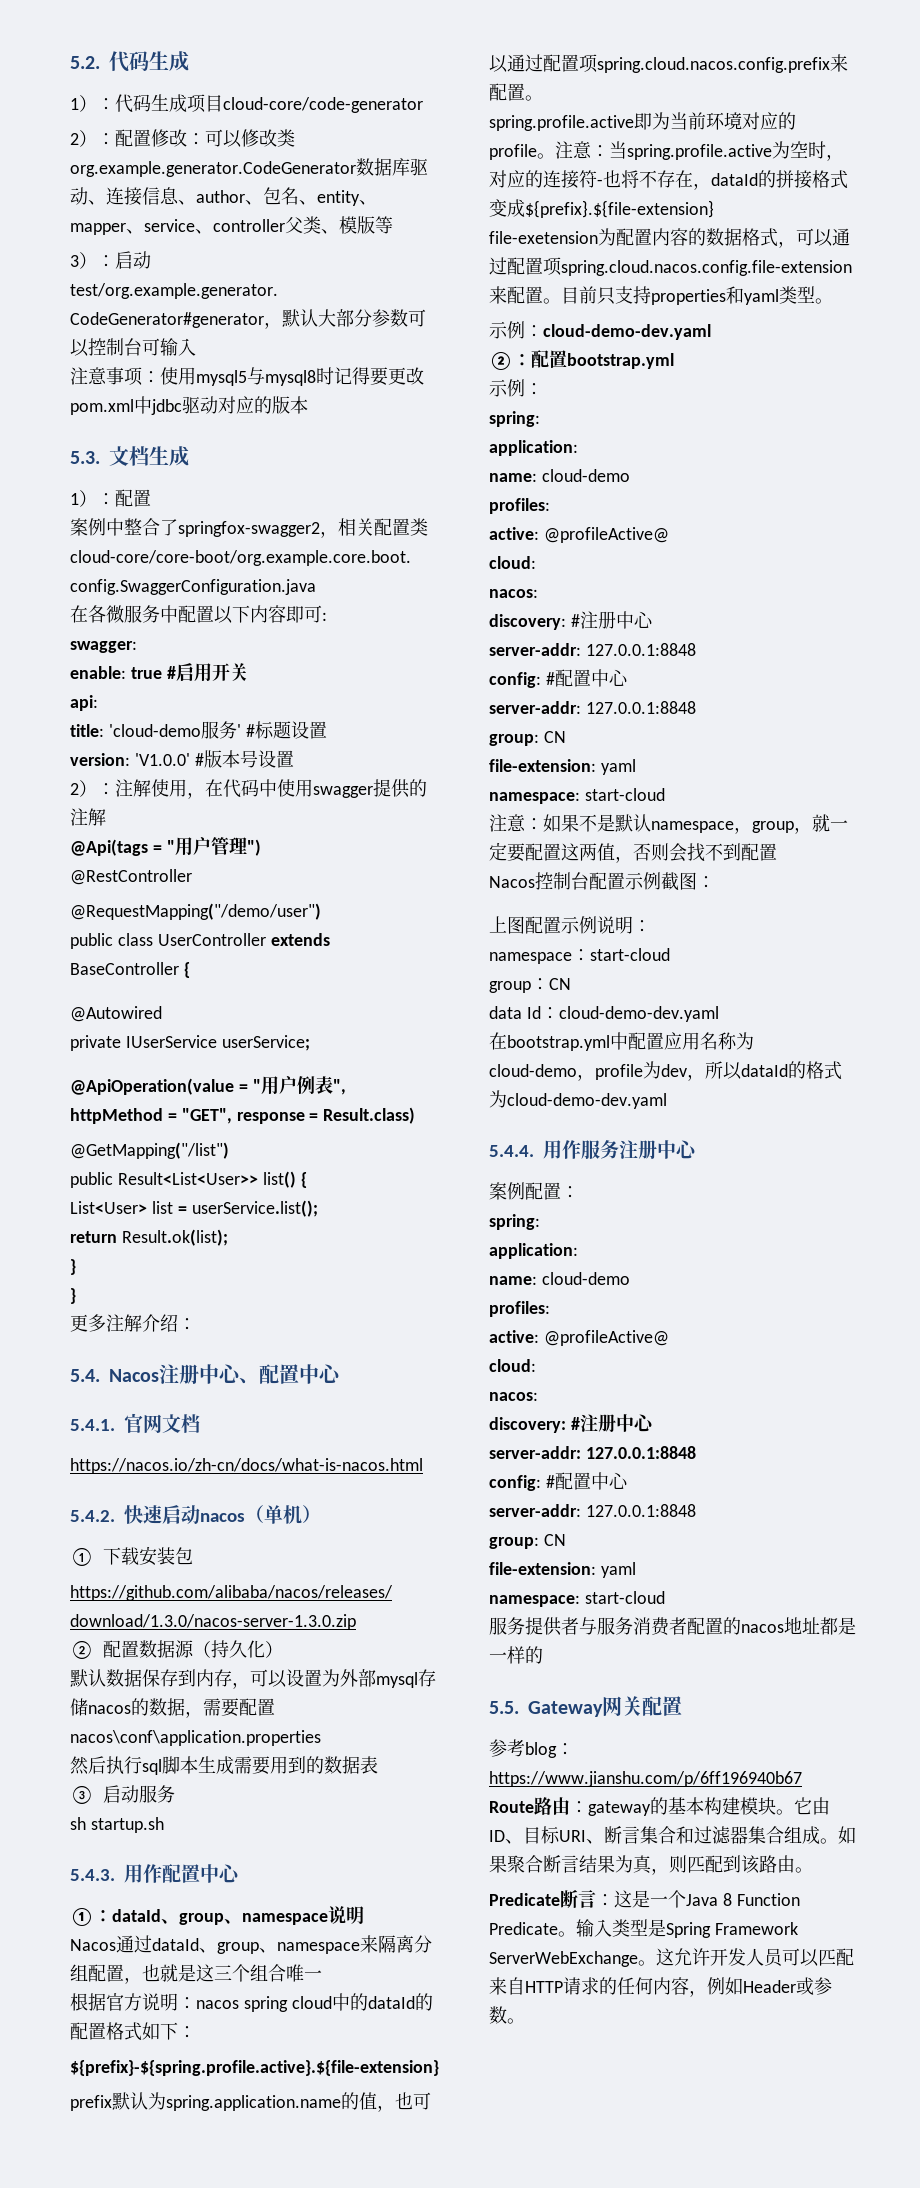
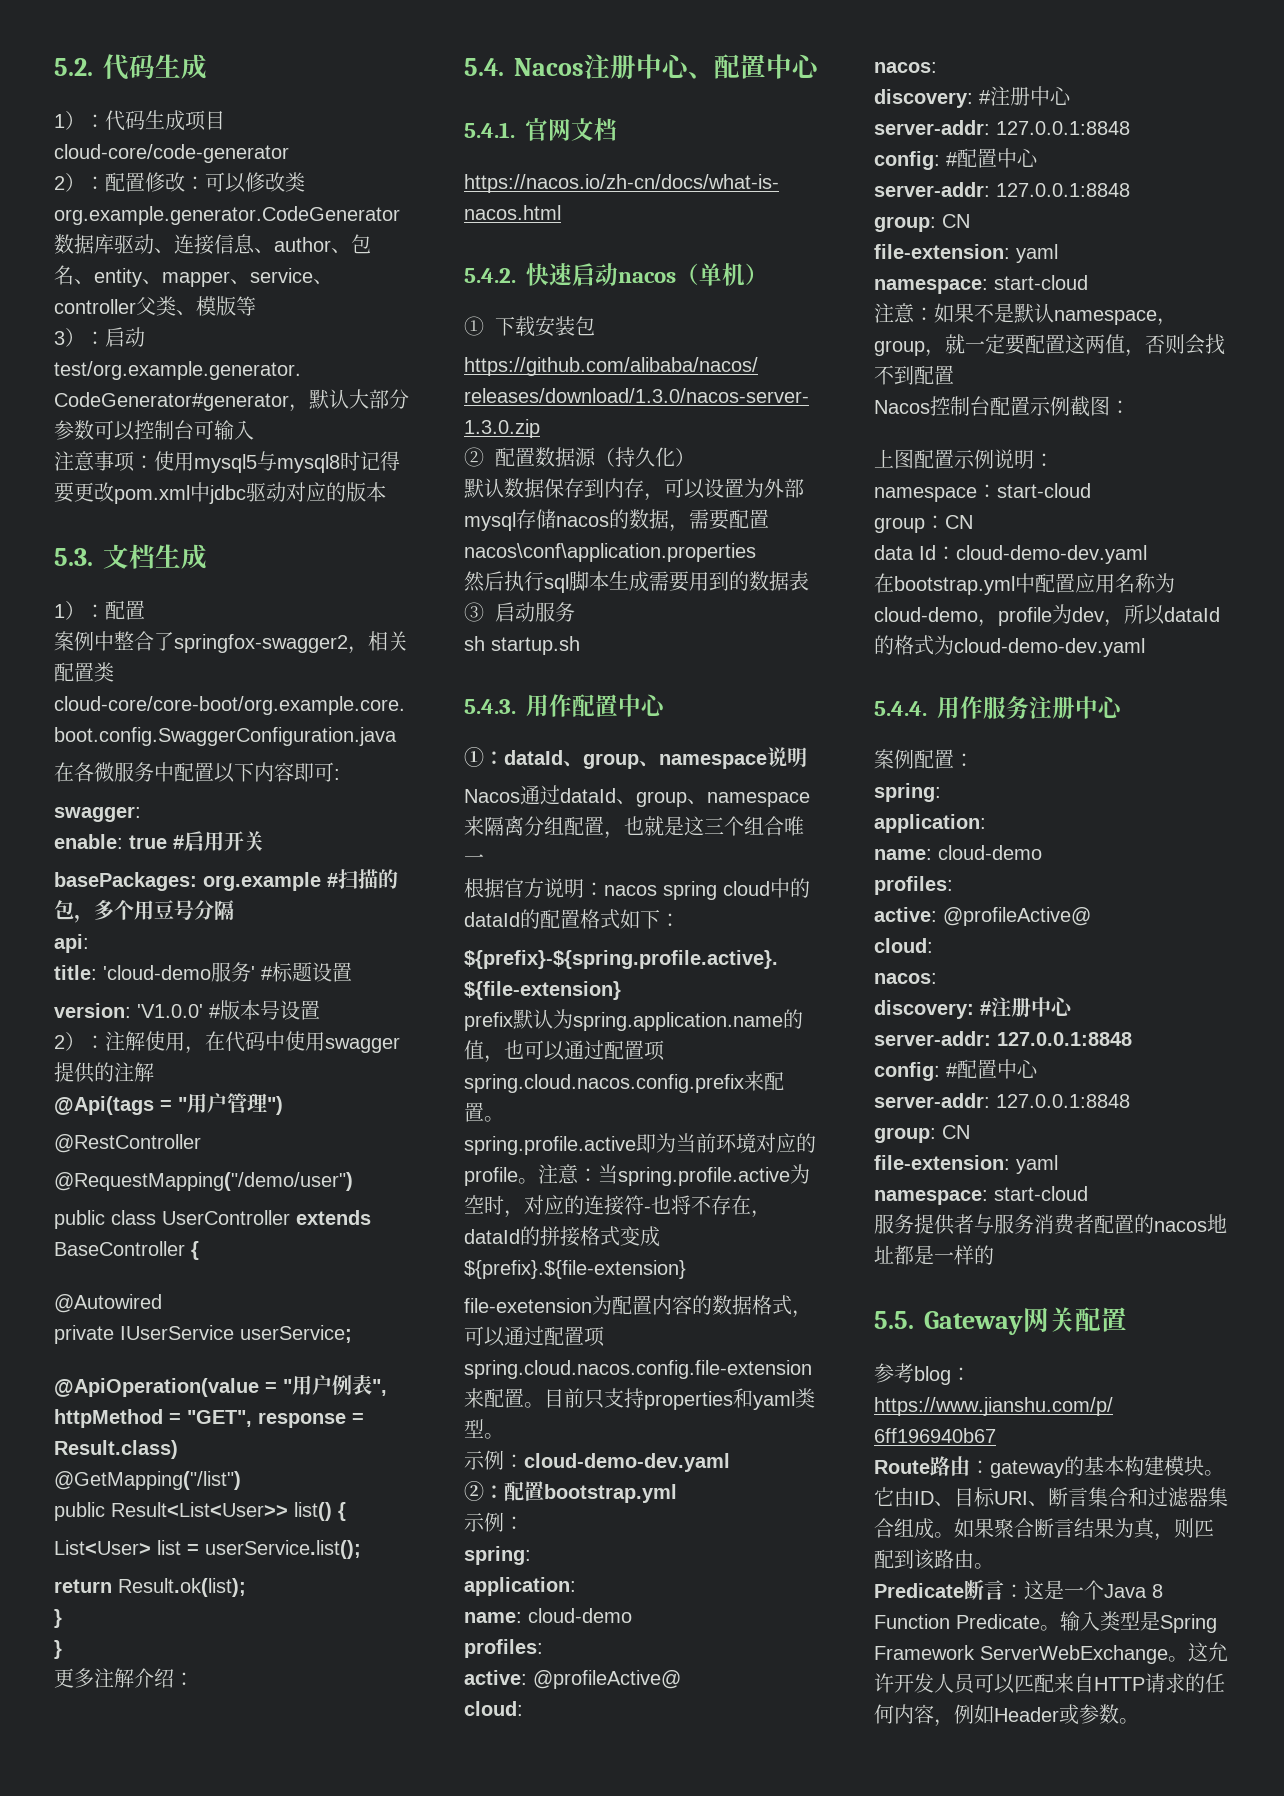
+ basePackages: org.example #扫描的包，多个用豆号分隔

